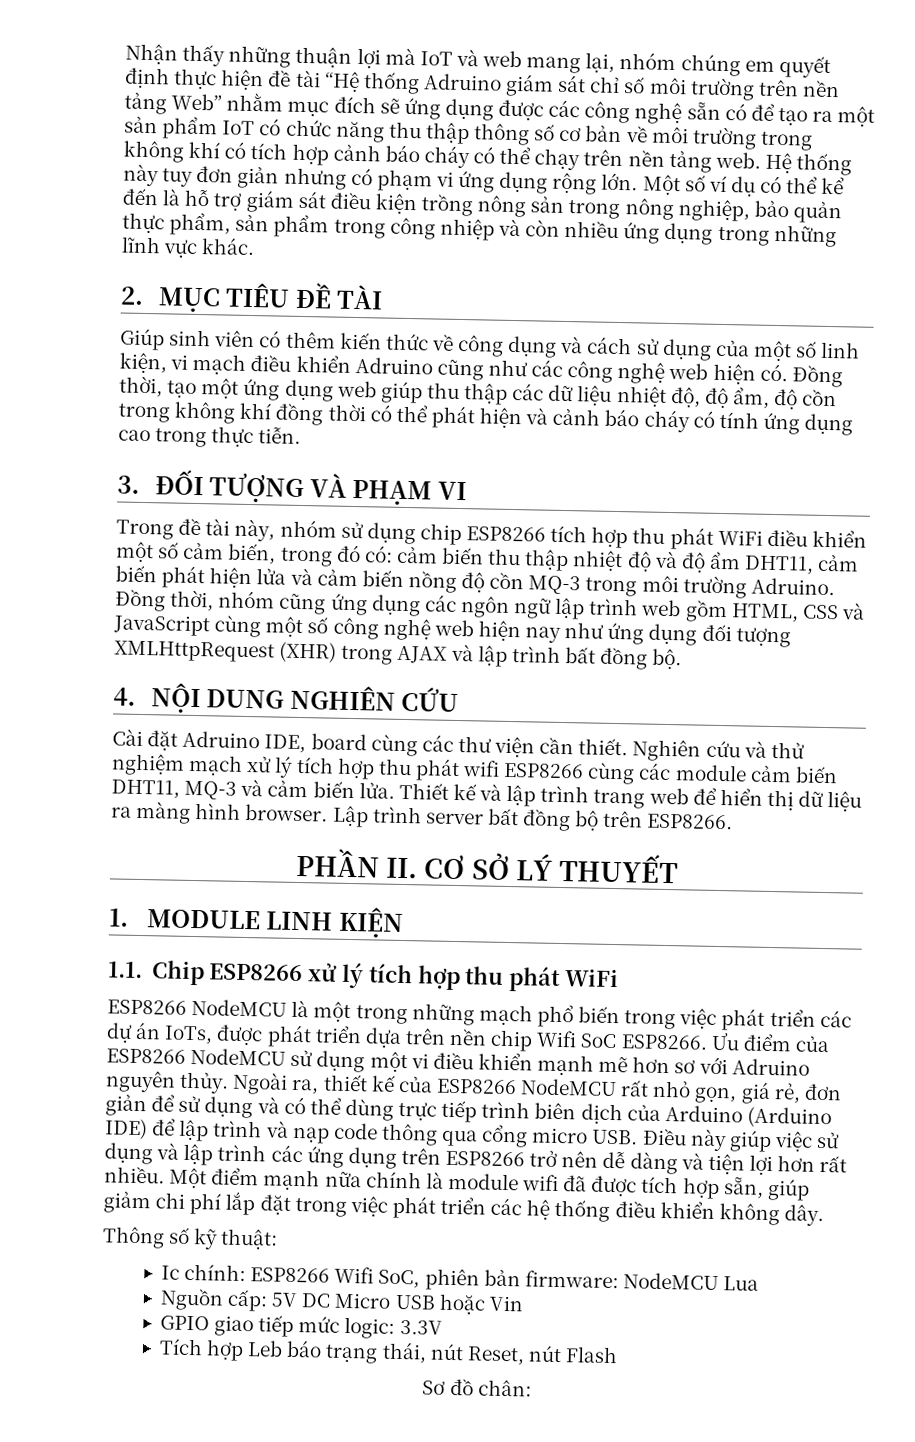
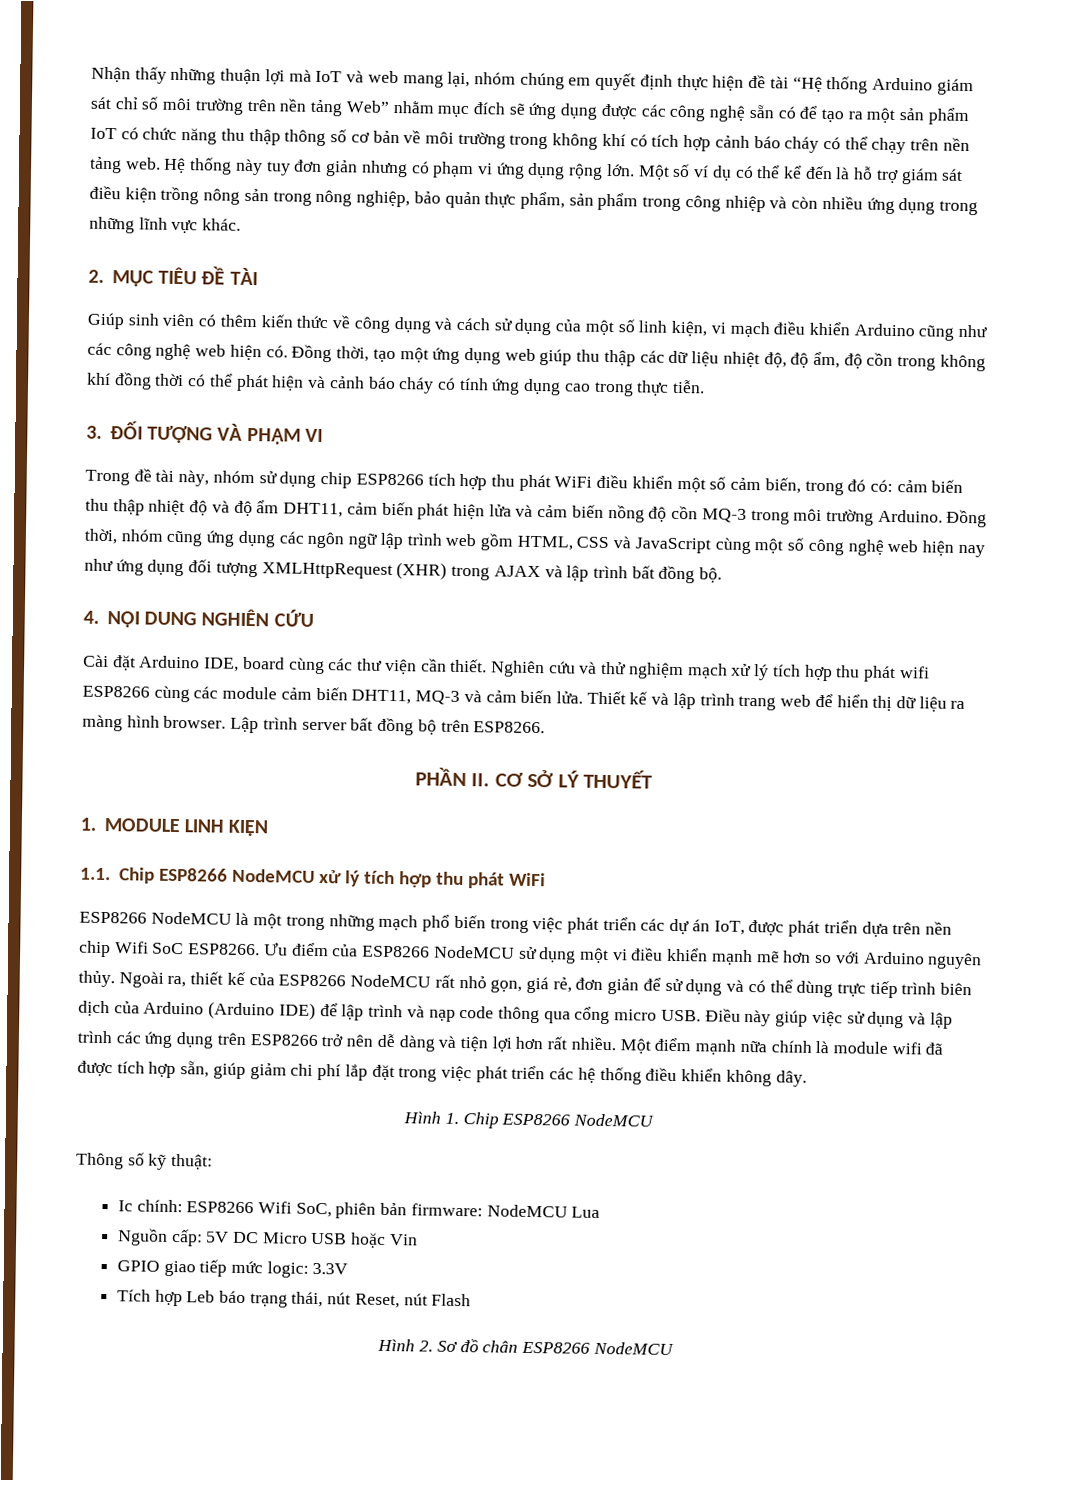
- Nhận thấy những thuận lợi mà IoT và web mang lại, nhóm chúng em quyết định thực hiện đề tài “Hệ thống Adruino giám sát chỉ số môi trường trên nền tảng Web” nhằm mục đích sẽ ứng dụng được các công nghệ sẵn có để tạo ra một sản phẩm IoT có chức năng thu thập thông số cơ bản về môi trường trong không khí có tích hợp cảnh báo cháy có thể chạy trên nền tảng web.
+ Nhận thấy những thuận lợi mà IoT và web mang lại, nhóm chúng em quyết định thực hiện đề tài “Hệ thống Arduino giám sát chỉ số môi trường trên nền tảng Web” nhằm mục đích sẽ ứng dụng được các công nghệ sẵn có để tạo ra một sản phẩm IoT có chức năng thu thập thông số cơ bản về môi trường trong không khí có tích hợp cảnh báo cháy có thể chạy trên nền tảng web.
- Giúp sinh viên có thêm kiến thức về công dụng và cách sử dụng của một số linh kiện, vi mạch điều khiển Adruino cũng như các công nghệ web hiện có.
+ Giúp sinh viên có thêm kiến thức về công dụng và cách sử dụng của một số linh kiện, vi mạch điều khiển Arduino cũng như các công nghệ web hiện có.
- Trong đề tài này, nhóm sử dụng chip ESP8266 tích hợp thu phát WiFi điều khiển một số cảm biến, trong đó có: cảm biến thu thập nhiệt độ và độ ẩm DHT11, cảm biến phát hiện lửa và cảm biến nồng độ cồn MQ-3 trong môi trường Adruino.
+ Trong đề tài này, nhóm sử dụng chip ESP8266 tích hợp thu phát WiFi điều khiển một số cảm biến, trong đó có: cảm biến thu thập nhiệt độ và độ ẩm DHT11, cảm biến phát hiện lửa và cảm biến nồng độ cồn MQ-3 trong môi trường Arduino.
- Cài đặt Adruino IDE, board cùng các thư viện cần thiết.
+ Cài đặt Arduino IDE, board cùng các thư viện cần thiết.
- 1.1. Chip ESP8266 xử lý tích hợp thu phát WiFi
+ 1.1. Chip ESP8266 NodeMCU xử lý tích hợp thu phát WiFi
- ESP8266 NodeMCU là một trong những mạch phổ biến trong việc phát triển các dự án IoTs, được phát triển dựa trên nền chip Wifi SoC ESP8266.
+ ESP8266 NodeMCU là một trong những mạch phổ biến trong việc phát triển các dự án IoT, được phát triển dựa trên nền chip Wifi SoC ESP8266.
- Ưu điểm của ESP8266 NodeMCU sử dụng một vi điều khiển mạnh mẽ hơn sơ với Adruino nguyên thủy.
+ Ưu điểm của ESP8266 NodeMCU sử dụng một vi điều khiển mạnh mẽ hơn so với Arduino nguyên thủy.
+ Hình 1. Chip ESP8266 NodeMCU
- Sơ đồ chân:
+ Hình 2. Sơ đồ chân ESP8266 NodeMCU

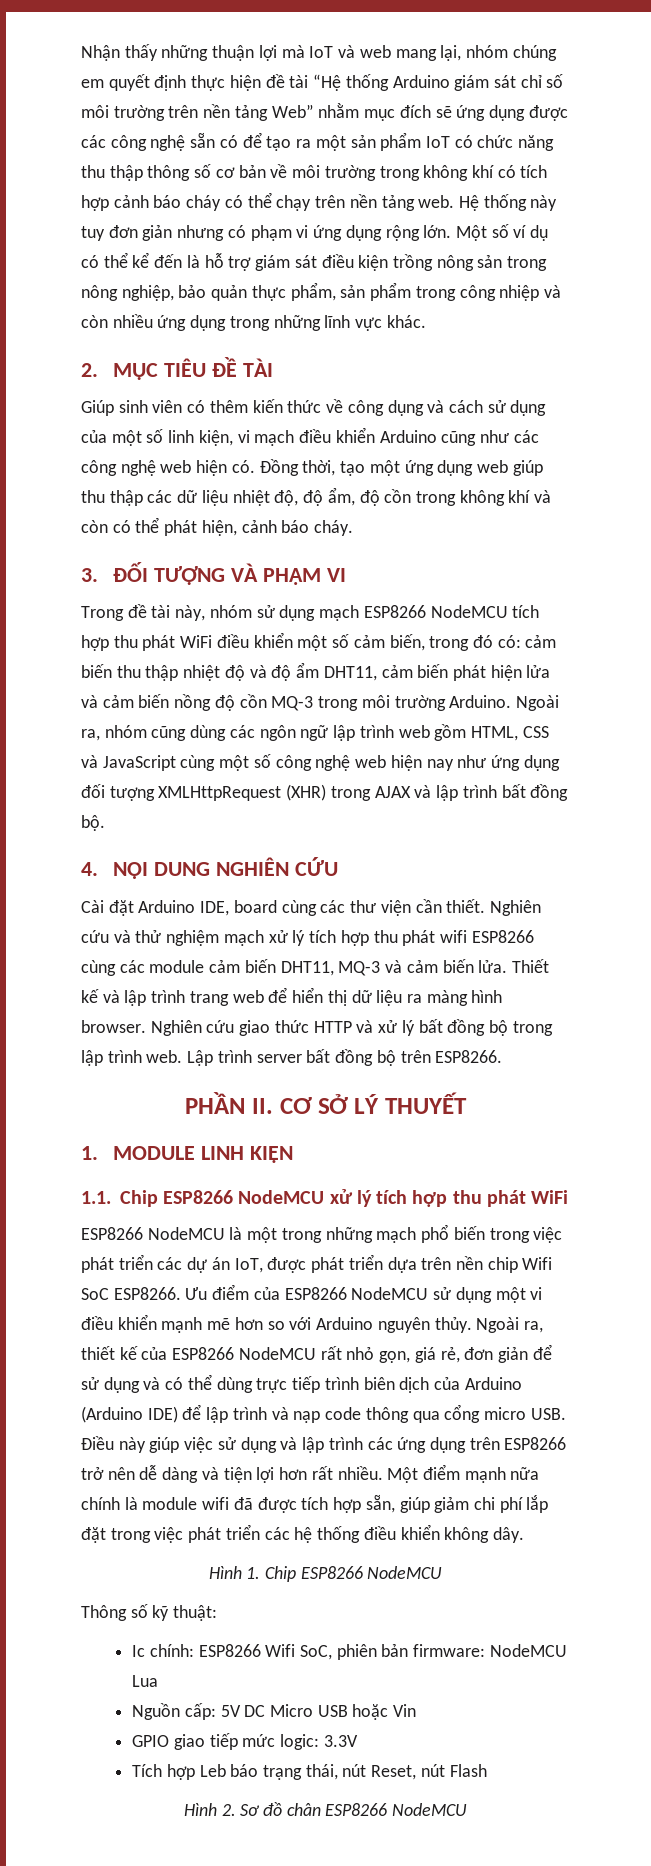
- Đồng thời, tạo một ứng dụng web giúp thu thập các dữ liệu nhiệt độ, độ ẩm, độ cồn trong không khí đồng thời có thể phát hiện và cảnh báo cháy có tính ứng dụng cao trong thực tiễn.
+ Đồng thời, tạo một ứng dụng web giúp thu thập các dữ liệu nhiệt độ, độ ẩm, độ cồn trong không khí và còn có thể phát hiện, cảnh báo cháy.
- Trong đề tài này, nhóm sử dụng chip ESP8266 tích hợp thu phát WiFi điều khiển một số cảm biến, trong đó có: cảm biến thu thập nhiệt độ và độ ẩm DHT11, cảm biến phát hiện lửa và cảm biến nồng độ cồn MQ-3 trong môi trường Arduino.
+ Trong đề tài này, nhóm sử dụng mạch ESP8266 NodeMCU tích hợp thu phát WiFi điều khiển một số cảm biến, trong đó có: cảm biến thu thập nhiệt độ và độ ẩm DHT11, cảm biến phát hiện lửa và cảm biến nồng độ cồn MQ-3 trong môi trường Arduino.
- Đồng thời, nhóm cũng ứng dụng các ngôn ngữ lập trình web gồm HTML, CSS và JavaScript cùng một số công nghệ web hiện nay như ứng dụng đối tượng XMLHttpRequest (XHR) trong AJAX và lập trình bất đồng bộ.
+ Ngoài ra, nhóm cũng dùng các ngôn ngữ lập trình web gồm HTML, CSS và JavaScript cùng một số công nghệ web hiện nay như ứng dụng đối tượng XMLHttpRequest (XHR) trong AJAX và lập trình bất đồng bộ.
+ Nghiên cứu giao thức HTTP và xử lý bất đồng bộ trong lập trình web.

